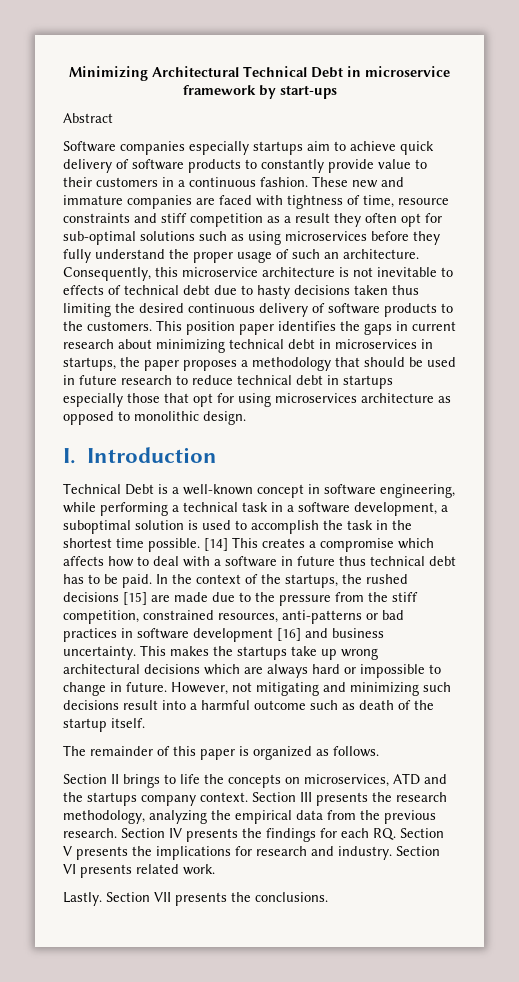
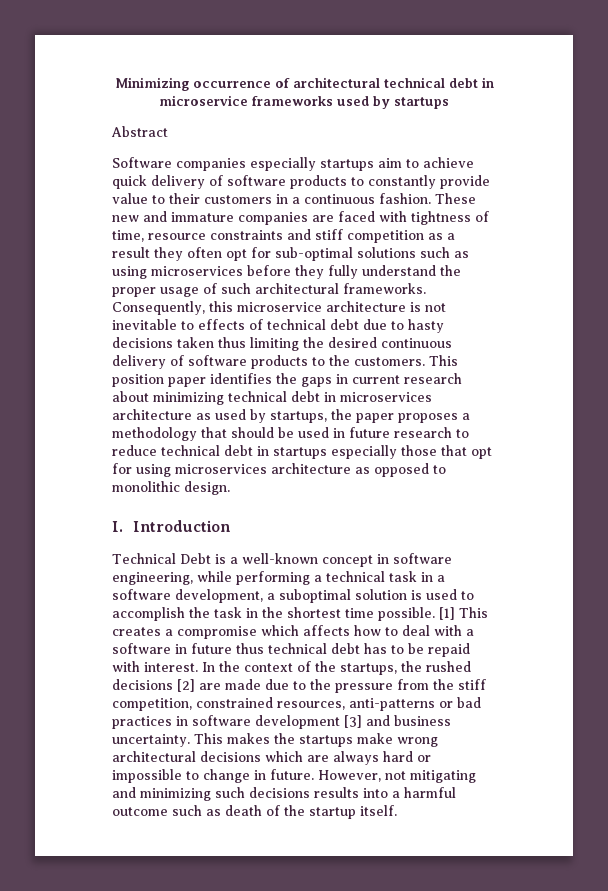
- Minimizing Architectural Technical Debt in microservice framework by start-ups
+ Minimizing occurrence of architectural technical debt in microservice frameworks used by startups
- These new and immature companies are faced with tightness of time, resource constraints and stiff competition as a result they often opt for sub-optimal solutions such as using microservices before they fully understand the proper usage of such an architecture.
+ These new and immature companies are faced with tightness of time, resource constraints and stiff competition as a result they often opt for sub-optimal solutions such as using microservices before they fully understand the proper usage of such architectural frameworks.
- This position paper identifies the gaps in current research about minimizing technical debt in microservices in startups, the paper proposes a methodology that should be used in future research to reduce technical debt in startups especially those that opt for using microservices architecture as opposed to monolithic design.
+ This position paper identifies the gaps in current research about minimizing technical debt in microservices architecture as used by startups, the paper proposes a methodology that should be used in future research to reduce technical debt in startups especially those that opt for using microservices architecture as opposed to monolithic design.
- [14] This creates a compromise which affects how to deal with a software in future thus technical debt has to be paid.
+ [1] This creates a compromise which affects how to deal with a software in future thus technical debt has to be repaid with interest.
- In the context of the startups, the rushed decisions [15] are made due to the pressure from the stiff competition, constrained resources, anti-patterns or bad practices in software development [16] and business uncertainty.
+ In the context of the startups, the rushed decisions [2] are made due to the pressure from the stiff competition, constrained resources, anti-patterns or bad practices in software development [3] and business uncertainty.
- This makes the startups take up wrong architectural decisions which are always hard or impossible to change in future.
+ This makes the startups make wrong architectural decisions which are always hard or impossible to change in future.
- However, not mitigating and minimizing such decisions result into a harmful outcome such as death of the startup itself.
+ However, not mitigating and minimizing such decisions results into a harmful outcome such as death of the startup itself.
- The remainder of this paper is organized as follows.
- Section II brings to life the concepts on microservices, ATD and the startups company context. Section III presents the research methodology, analyzing the empirical data from the previous research. Section IV presents the findings for each RQ. Section V presents the implications for research and industry. Section VI presents related work.
- Lastly. Section VII presents the conclusions.

